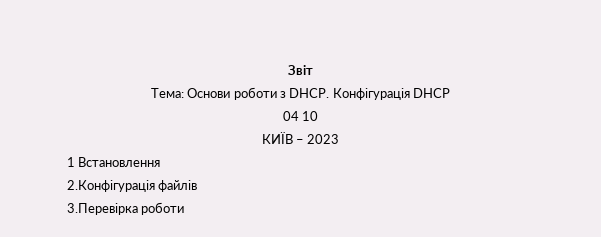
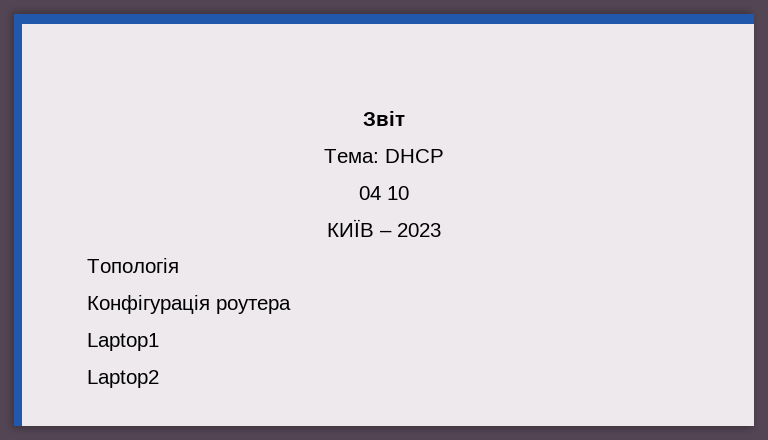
- Тема: Основи роботи з DHCP. Конфігурація DHCP
+ Тема: DHCP
- 1 Встановлення
- 2.Конфігурація файлів
- 3.Перевірка роботи
+ Топологія
+ Конфігурація роутера
+ Laptop1
+ Laptop2

